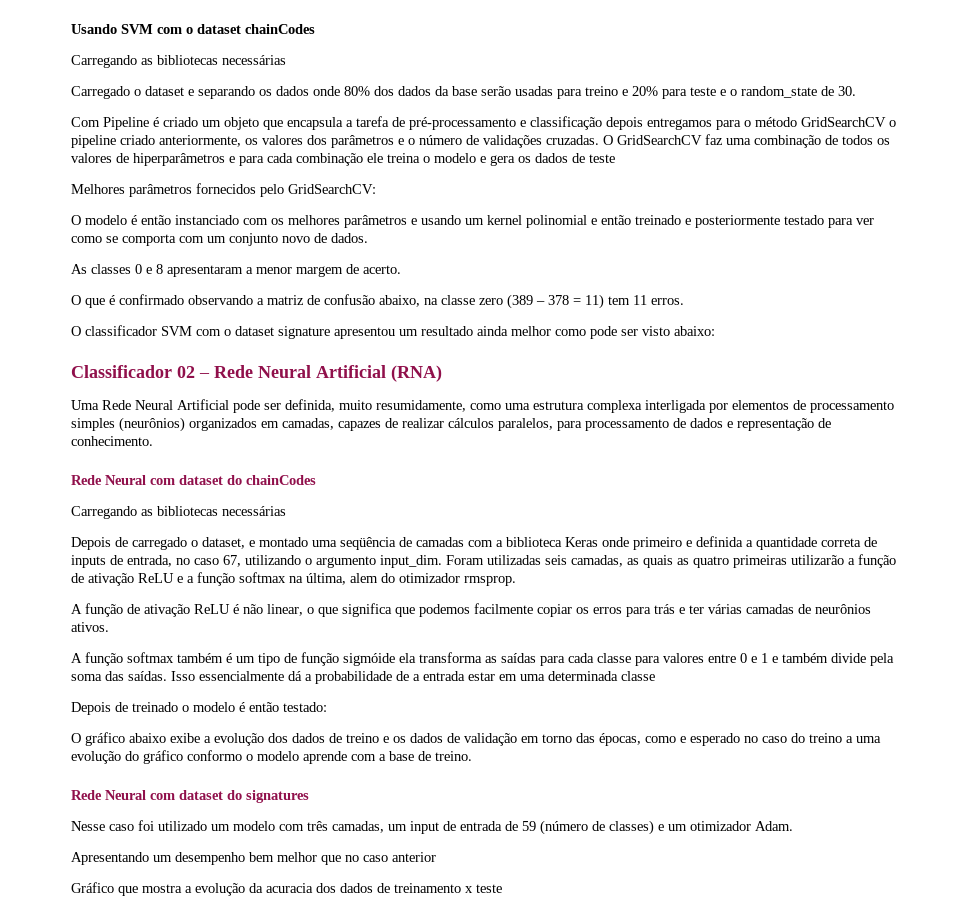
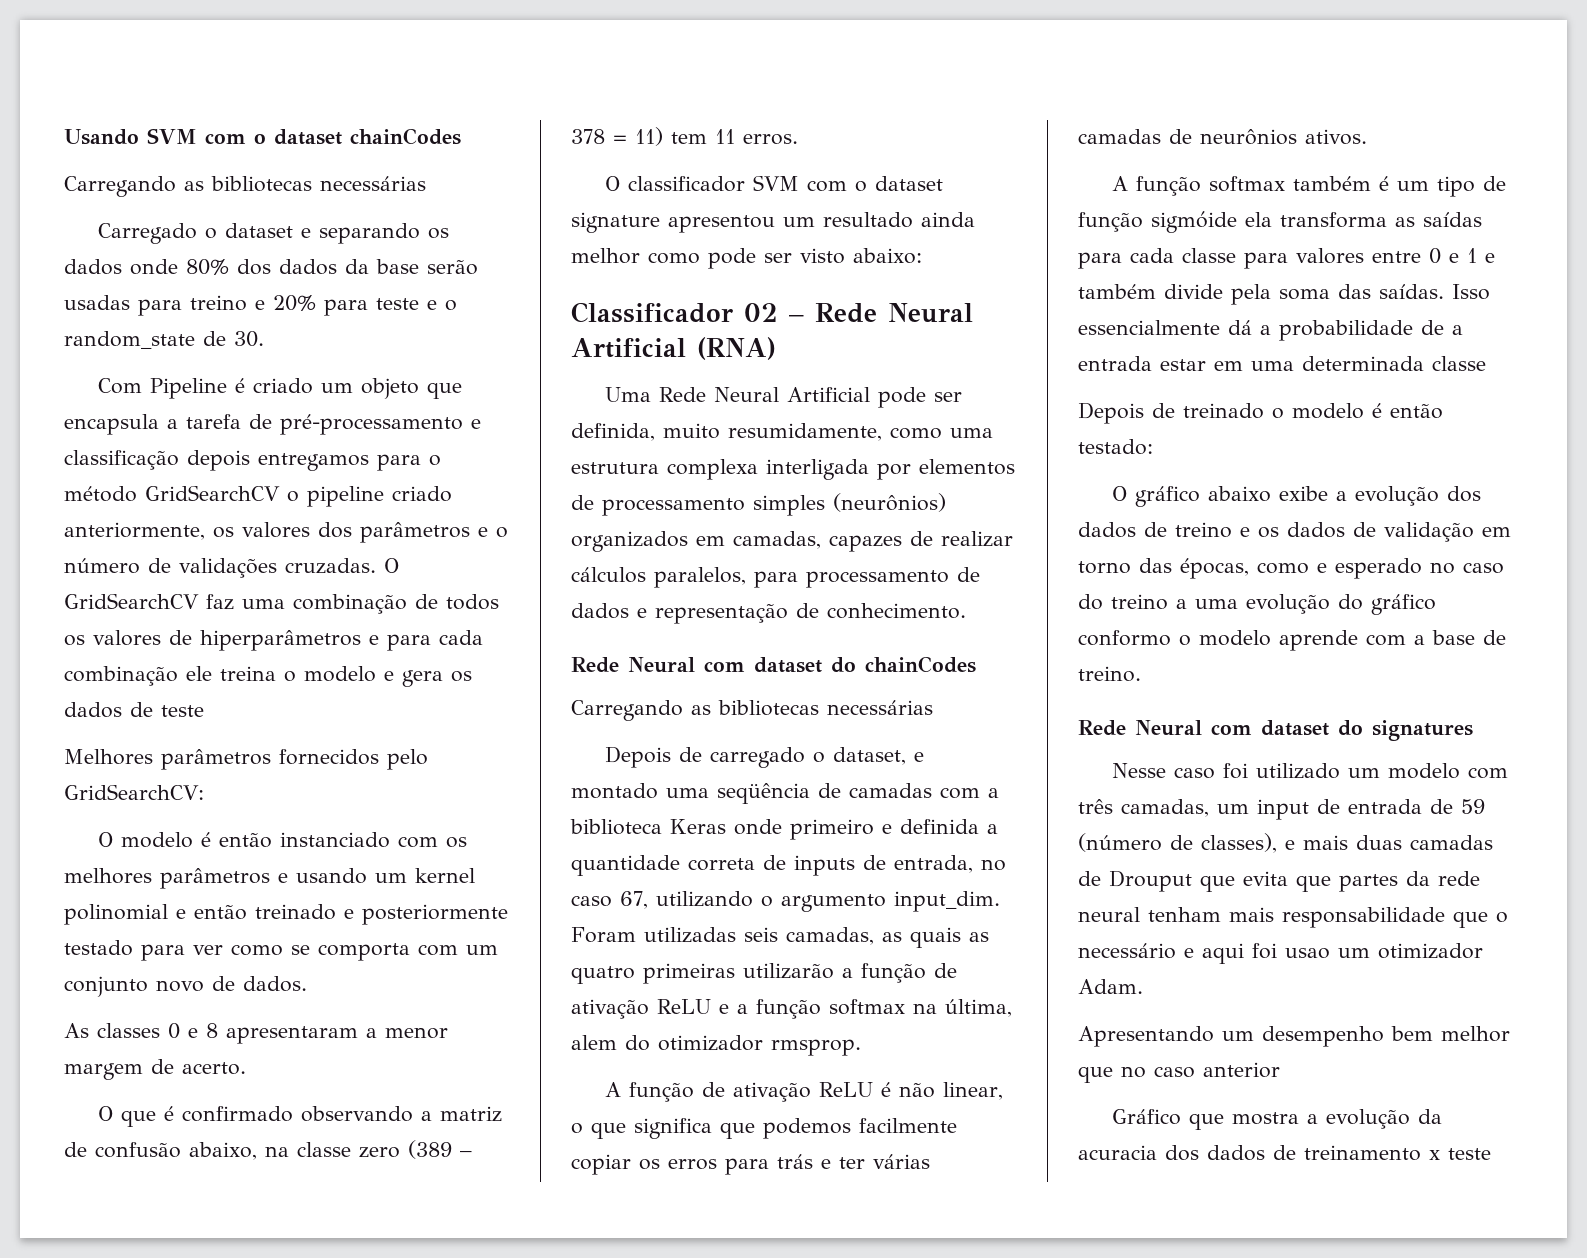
- Nesse caso foi utilizado um modelo com três camadas, um input de entrada de 59 (número de classes) e um otimizador Adam.
+ Nesse caso foi utilizado um modelo com três camadas, um input de entrada de 59 (número de classes), e mais duas camadas de Drouput que evita que partes da rede neural tenham mais responsabilidade que o necessário e aqui foi usao um otimizador Adam.

